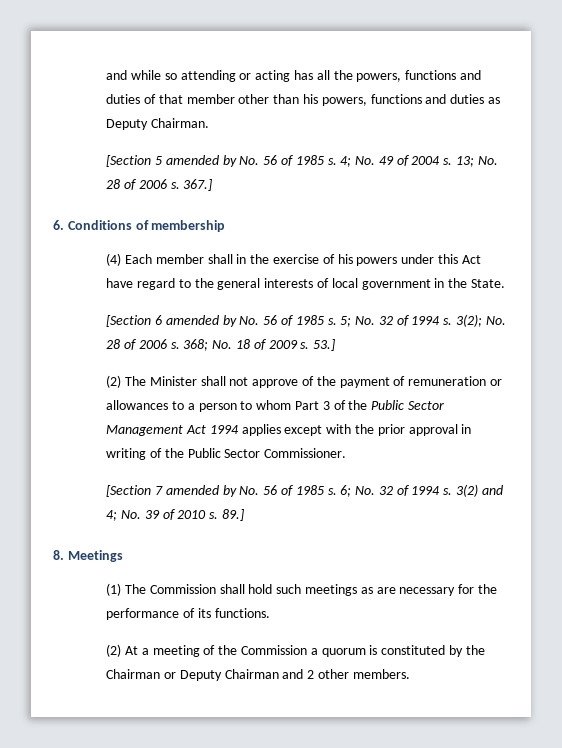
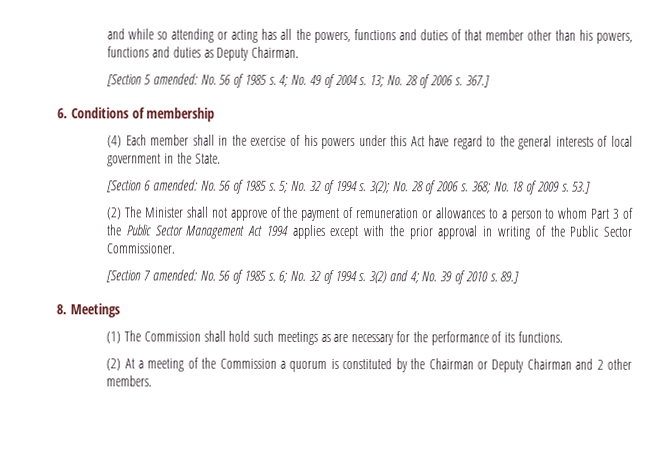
- [Section 5 amended by No. 56 of 1985 s.
+ [Section 5 amended: No. 56 of 1985 s.
- [Section 6 amended by No. 56 of 1985 s.
+ [Section 6 amended: No. 56 of 1985 s.
- [Section 7 amended by No. 56 of 1985 s.
+ [Section 7 amended: No. 56 of 1985 s.

